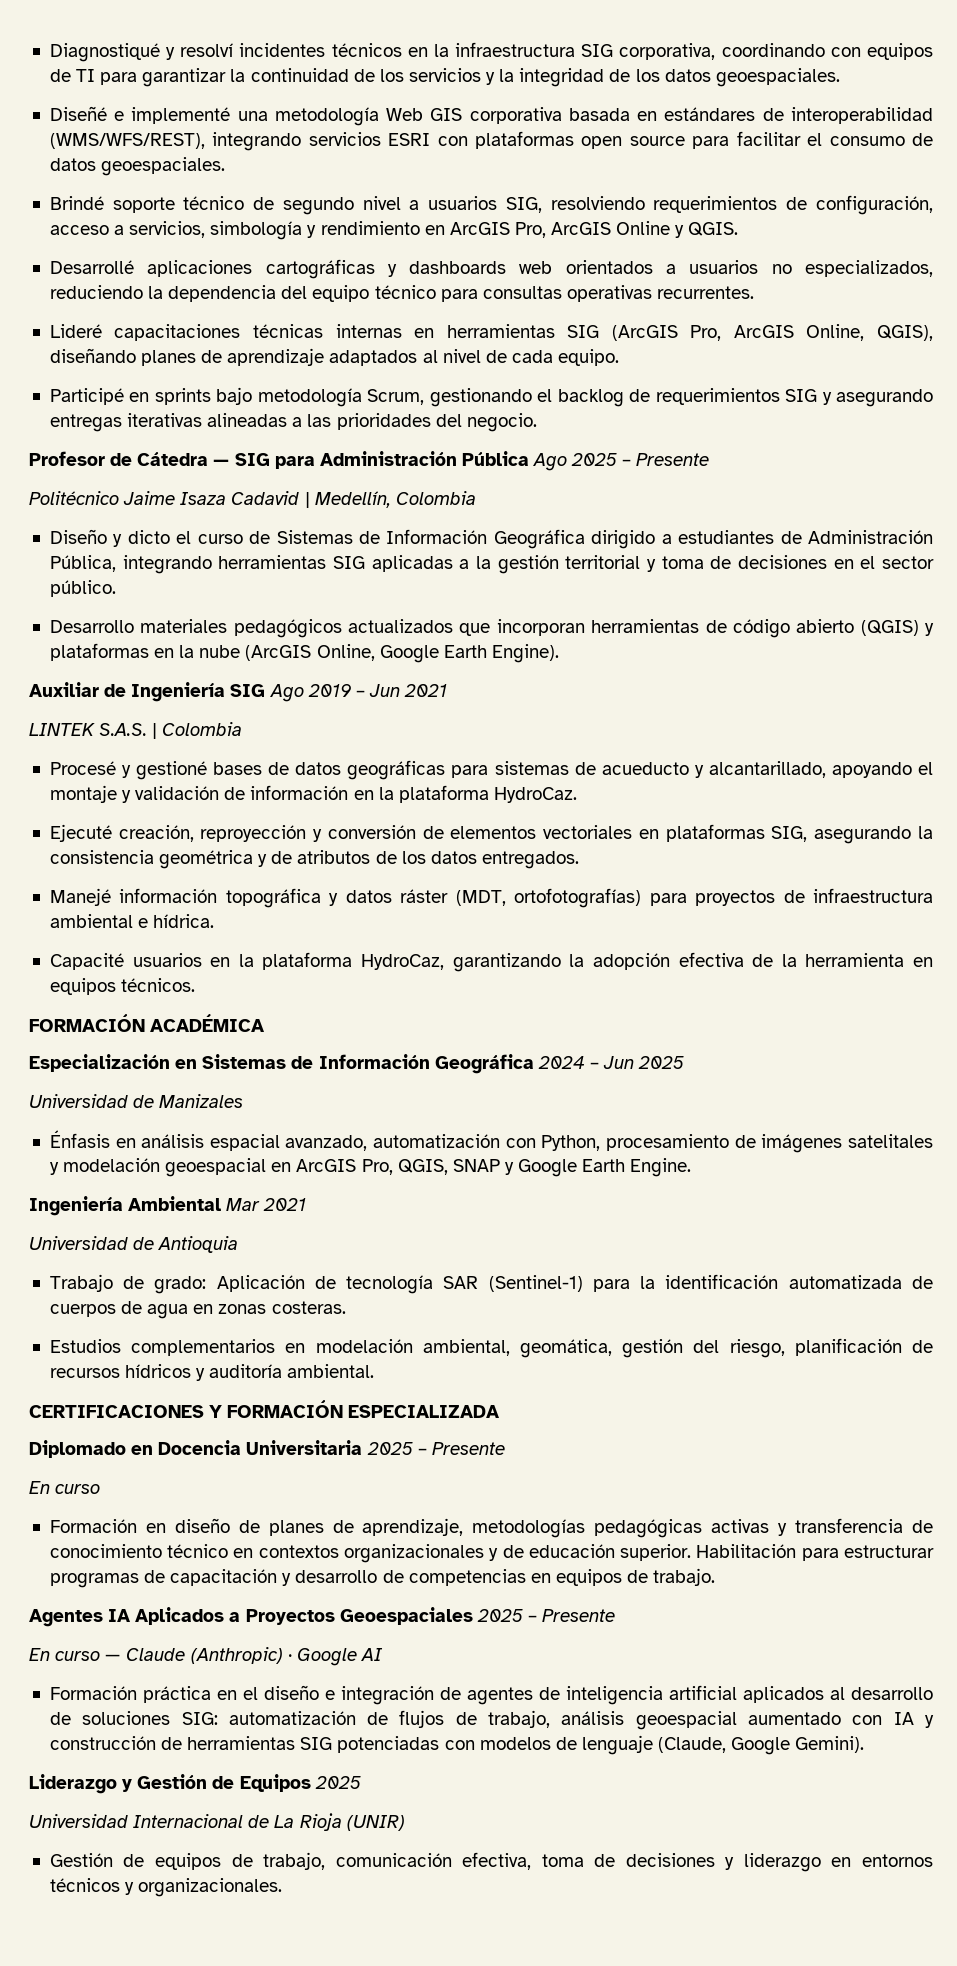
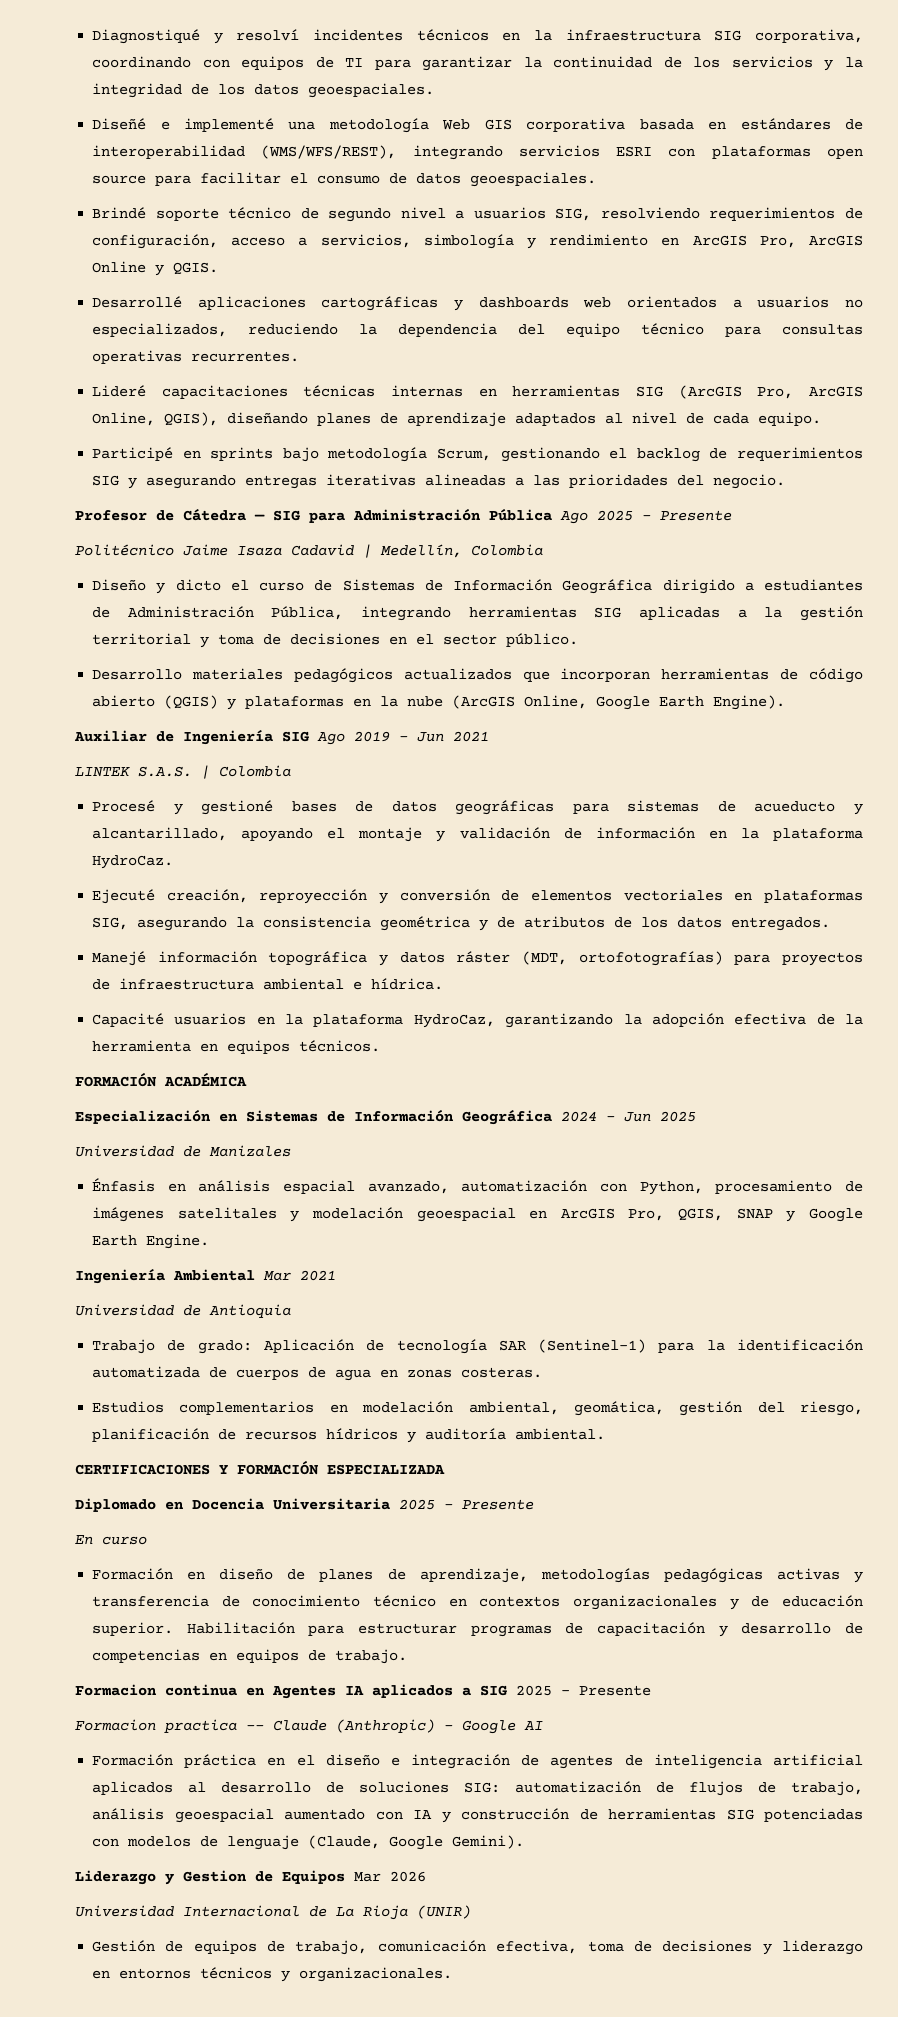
- Agentes IA Aplicados a Proyectos Geoespaciales 2025 – Presente
- En curso — Claude (Anthropic) · Google AI
+ Formacion continua en Agentes IA aplicados a SIG 2025 - Presente
+ Formacion practica -- Claude (Anthropic) - Google AI
- Liderazgo y Gestión de Equipos 2025
+ Liderazgo y Gestion de Equipos Mar 2026

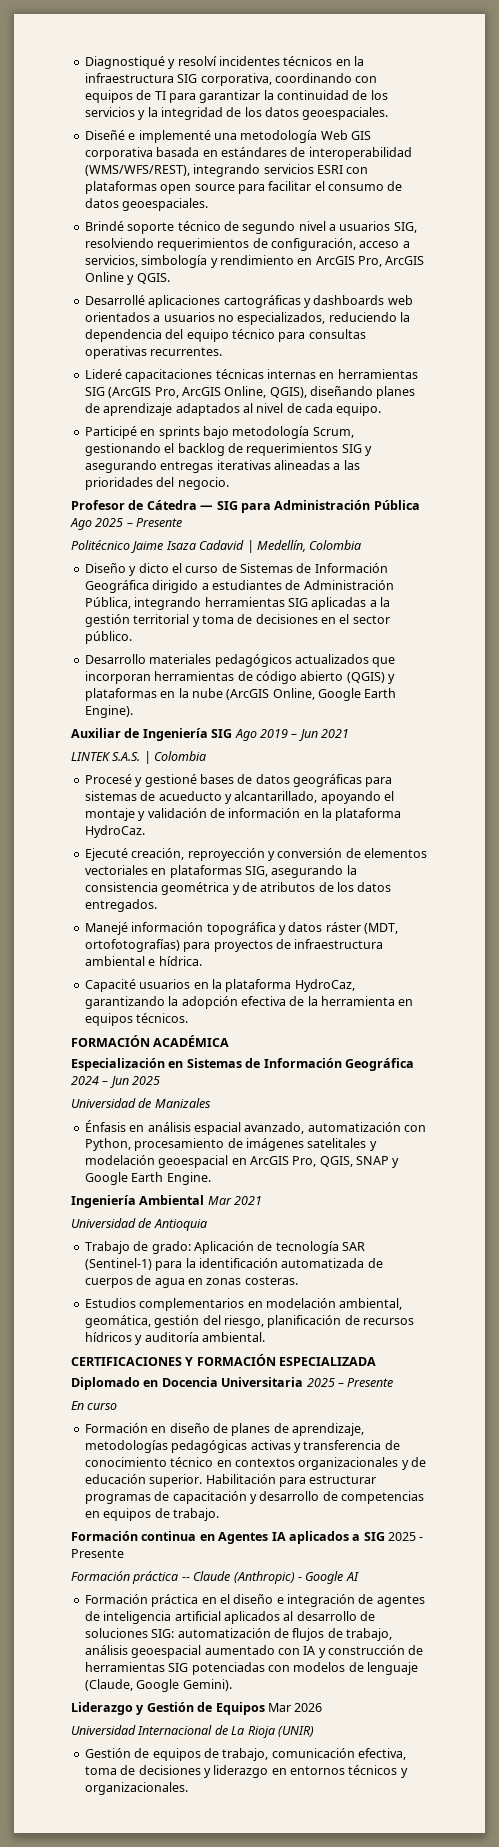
- Formacion continua en Agentes IA aplicados a SIG 2025 - Presente
+ Formación continua en Agentes IA aplicados a SIG 2025 - Presente
- Formacion practica -- Claude (Anthropic) - Google AI
+ Formación práctica -- Claude (Anthropic) - Google AI
- Liderazgo y Gestion de Equipos Mar 2026
+ Liderazgo y Gestión de Equipos Mar 2026

